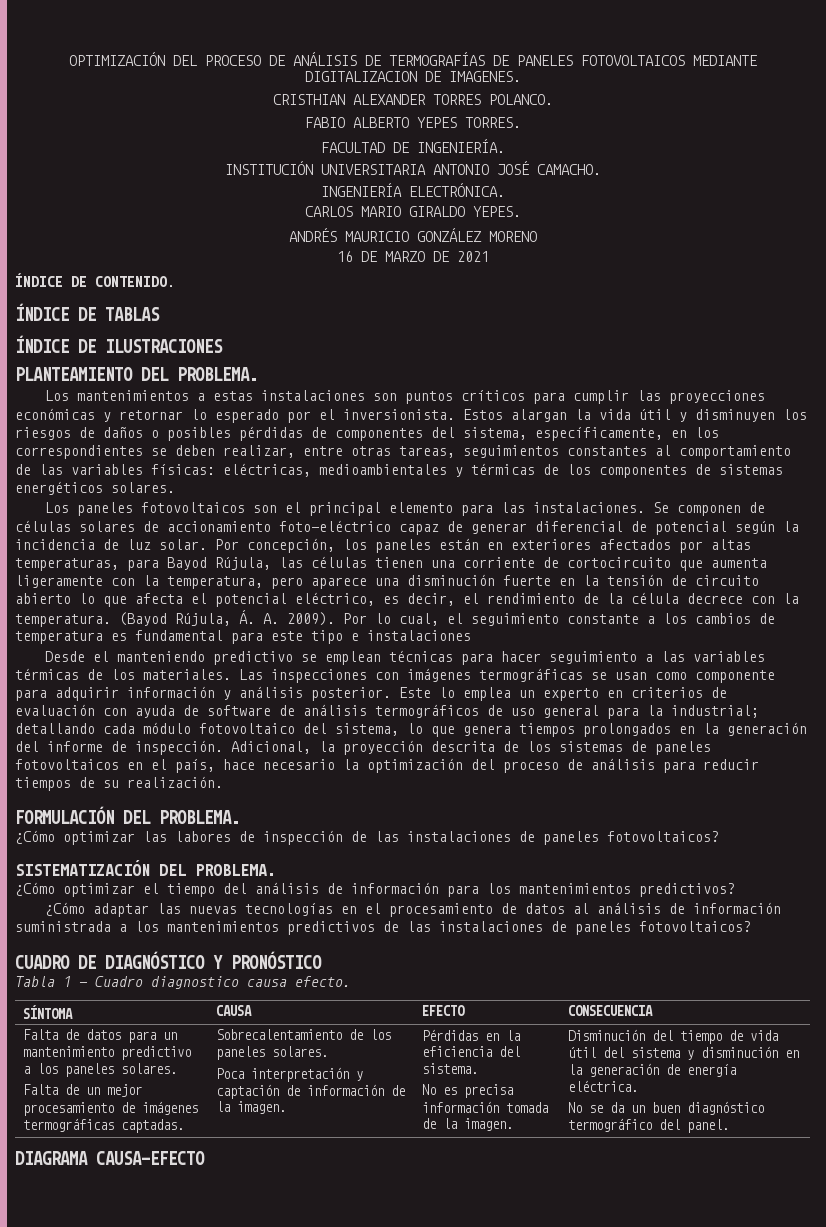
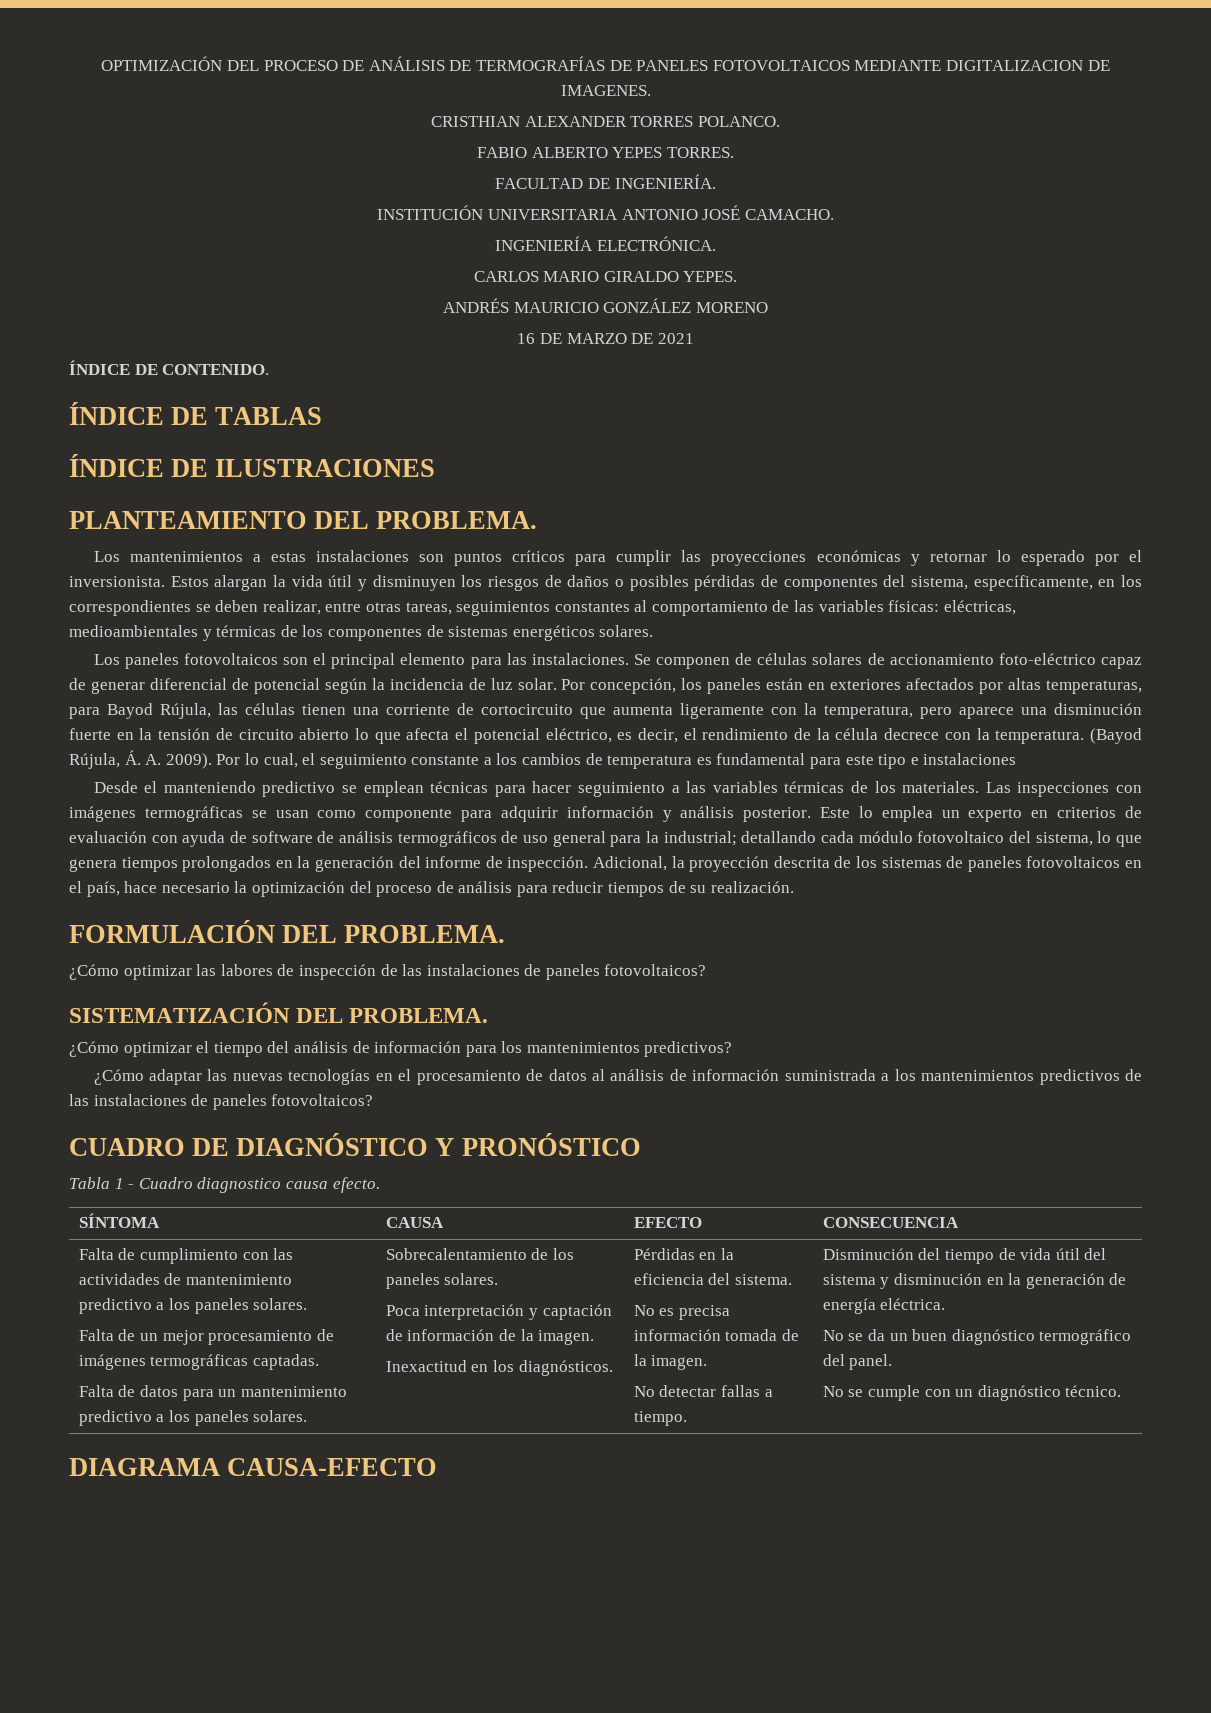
- Falta de datos para un mantenimiento predictivo a los paneles solares.
+ Falta de cumplimiento con las actividades de mantenimiento predictivo a los paneles solares.
+ Falta de datos para un mantenimiento predictivo a los paneles solares.
+ Inexactitud en los diagnósticos.
+ No detectar fallas a tiempo.
+ No se cumple con un diagnóstico técnico.

